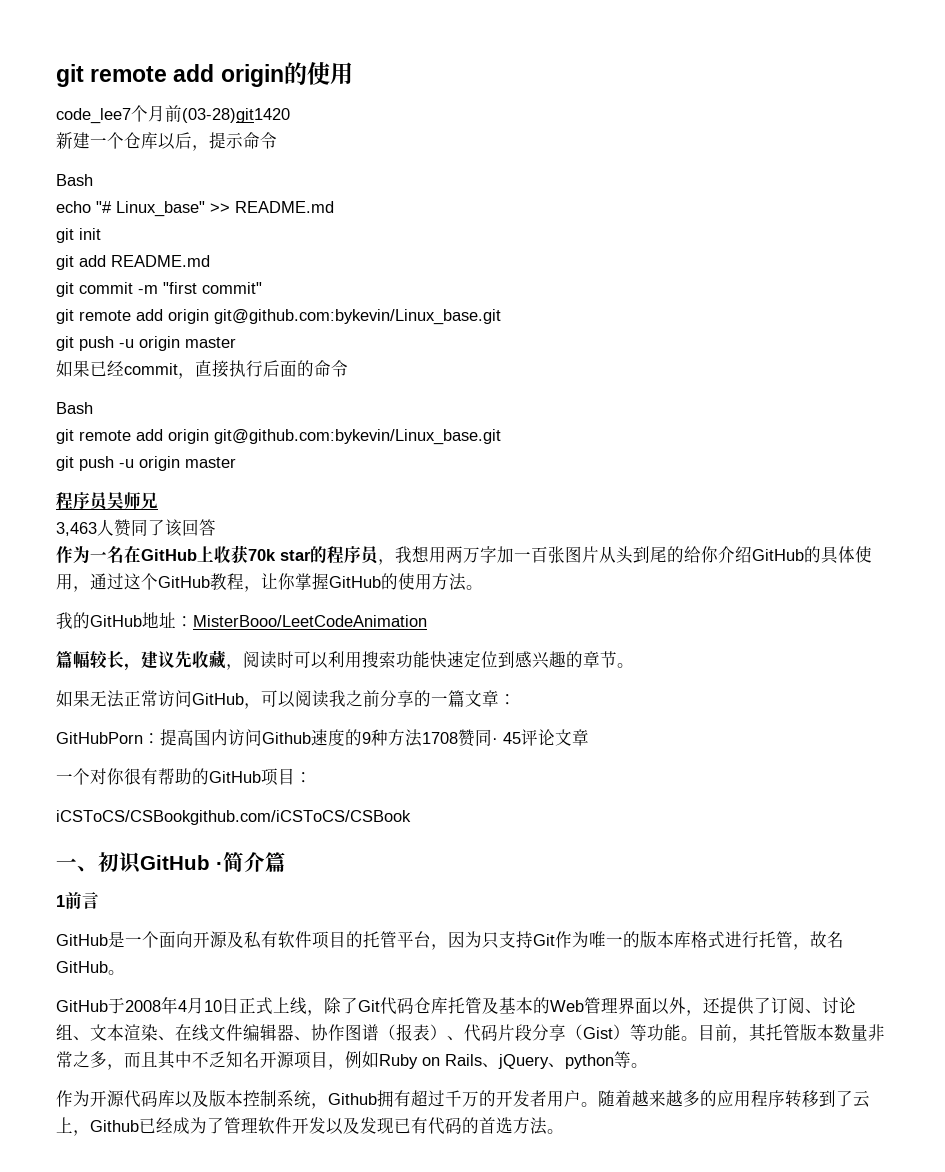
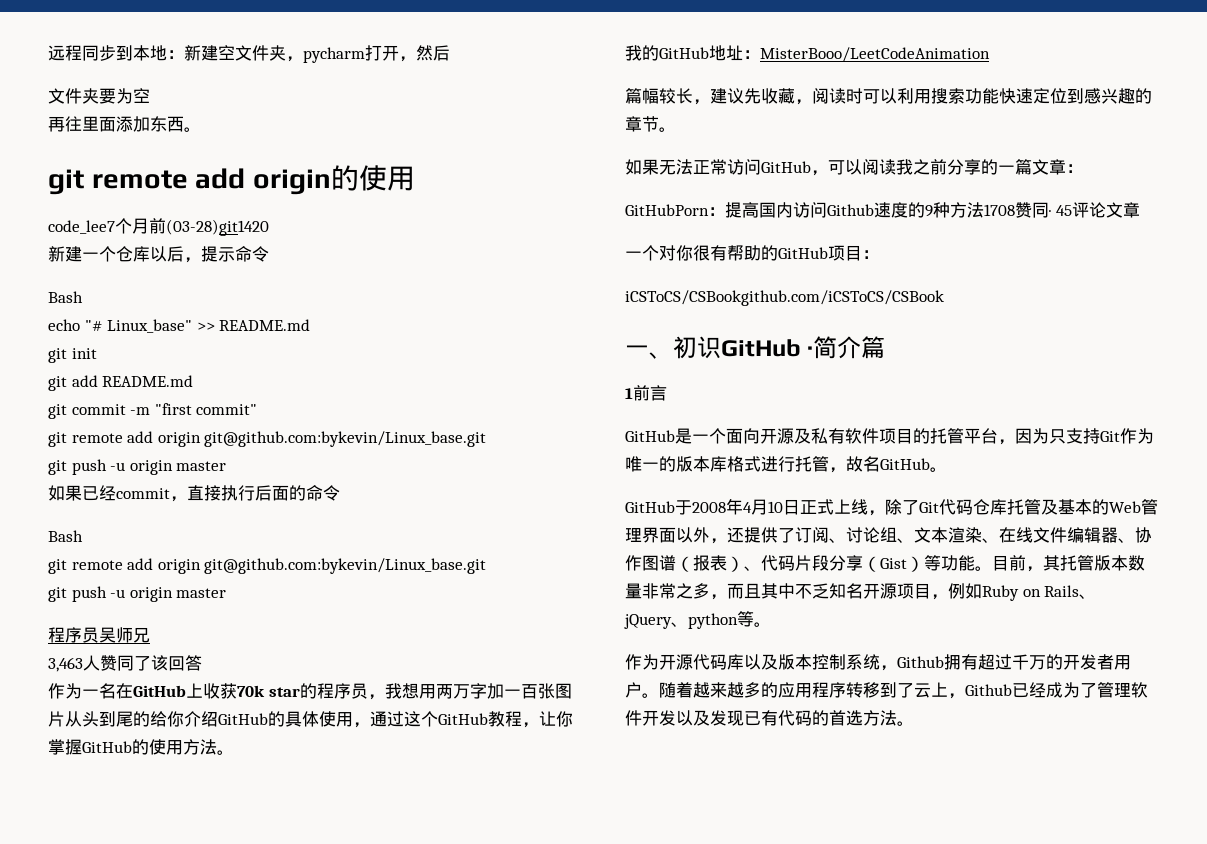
+ 远程同步到本地：新建空文件夹，pycharm打开，然后
+ 文件夹要为空
+ 再往里面添加东西。

